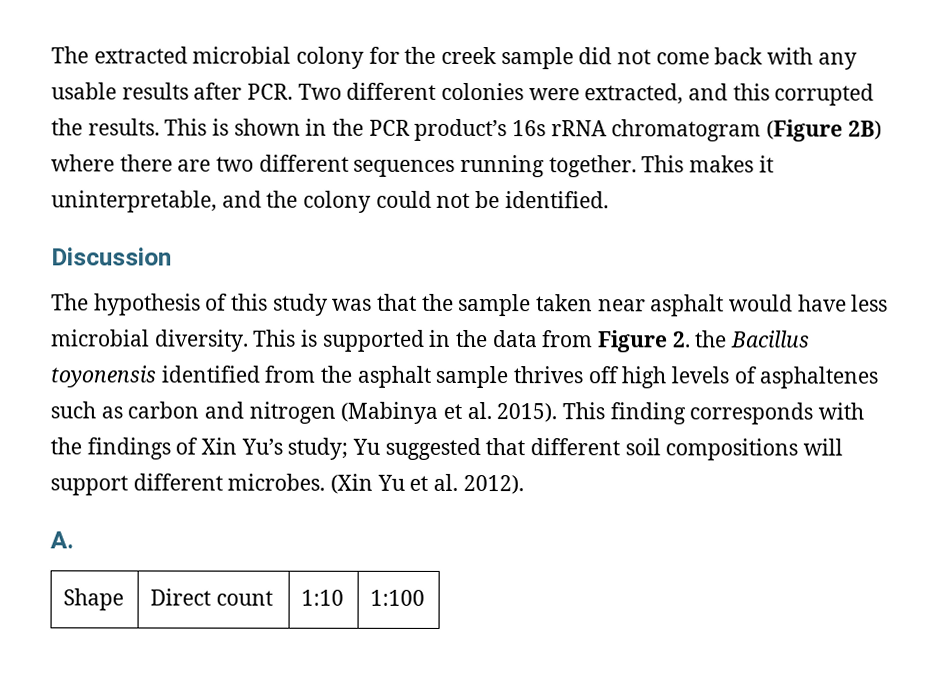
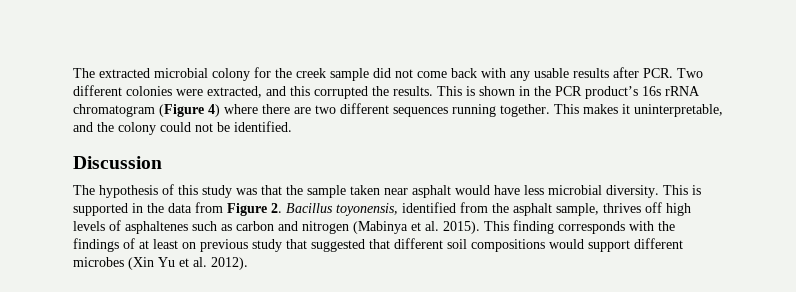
- This is shown in the PCR product’s 16s rRNA chromatogram (Figure 2B) where there are two different sequences running together.
+ This is shown in the PCR product’s 16s rRNA chromatogram (Figure 4) where there are two different sequences running together.
- This is supported in the data from Figure 2. the Bacillus toyonensis identified from the asphalt sample thrives off high levels of asphaltenes such as carbon and nitrogen (Mabinya et al. 2015).
+ This is supported in the data from Figure 2. Bacillus toyonensis, identified from the asphalt sample, thrives off high levels of asphaltenes such as carbon and nitrogen (Mabinya et al. 2015).
- This finding corresponds with the findings of Xin Yu’s study; Yu suggested that different soil compositions will support different microbes. (Xin Yu et al. 2012).
+ This finding corresponds with the findings of at least on previous study that suggested that different soil compositions would support different microbes (Xin Yu et al. 2012).
- A.
- Shape | Direct count | 1:10 | 1:100

